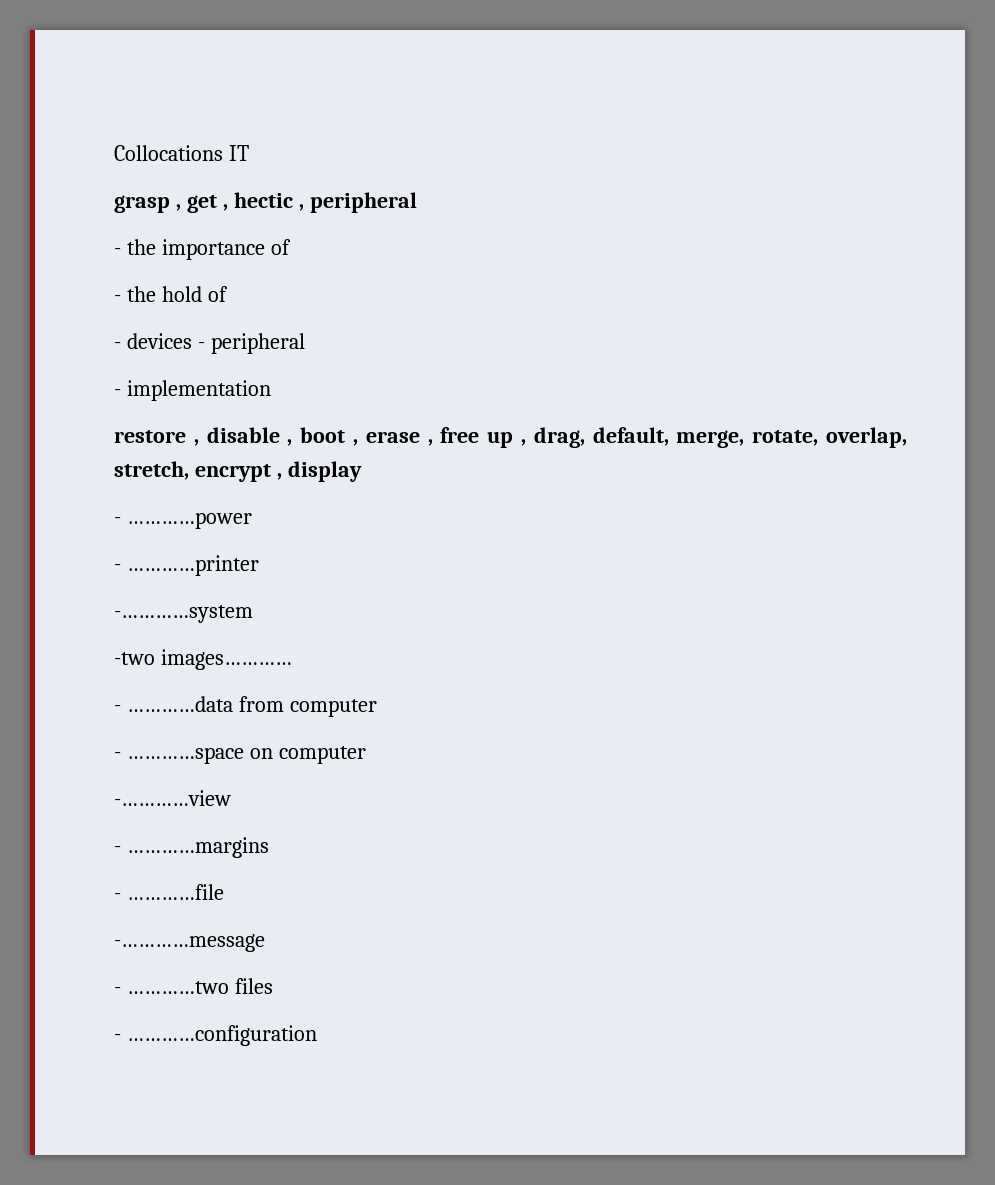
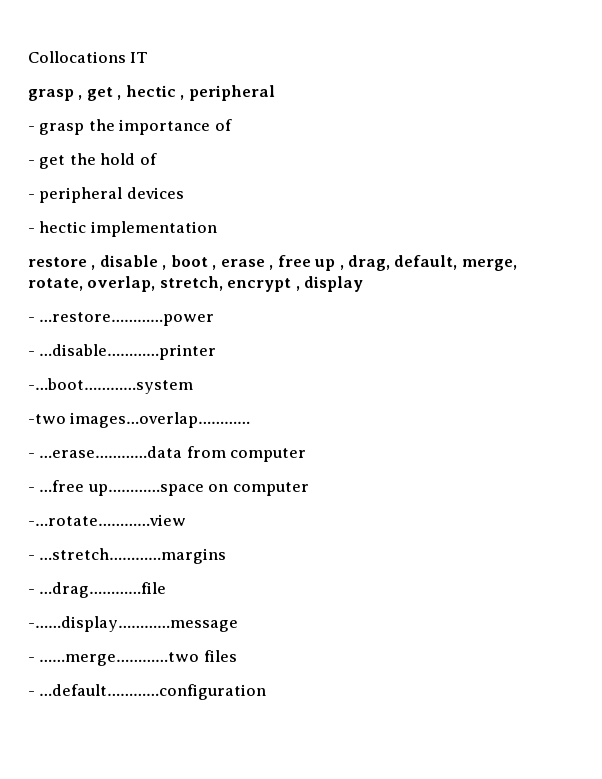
- - the importance of
+ - grasp the importance of
- - the hold of
+ - get the hold of
- - devices - peripheral
- - implementation
+ - peripheral devices
+ - hectic implementation
- - …………power
- - …………printer
- -…………system
+ - …restore…………power
+ - …disable…………printer
+ -…boot…………system
- -two images…………
- - …………data from computer
+ -two images…overlap…………
+ - …erase…………data from computer
- - …………space on computer
+ - …free up…………space on computer
- -…………view
- - …………margins
- - …………file
- -…………message
- - …………two files
+ -…rotate…………view
+ - …stretch…………margins
+ - …drag…………file
+ -……display…………message
+ - ……merge…………two files
- - …………configuration
+ - …default…………configuration

